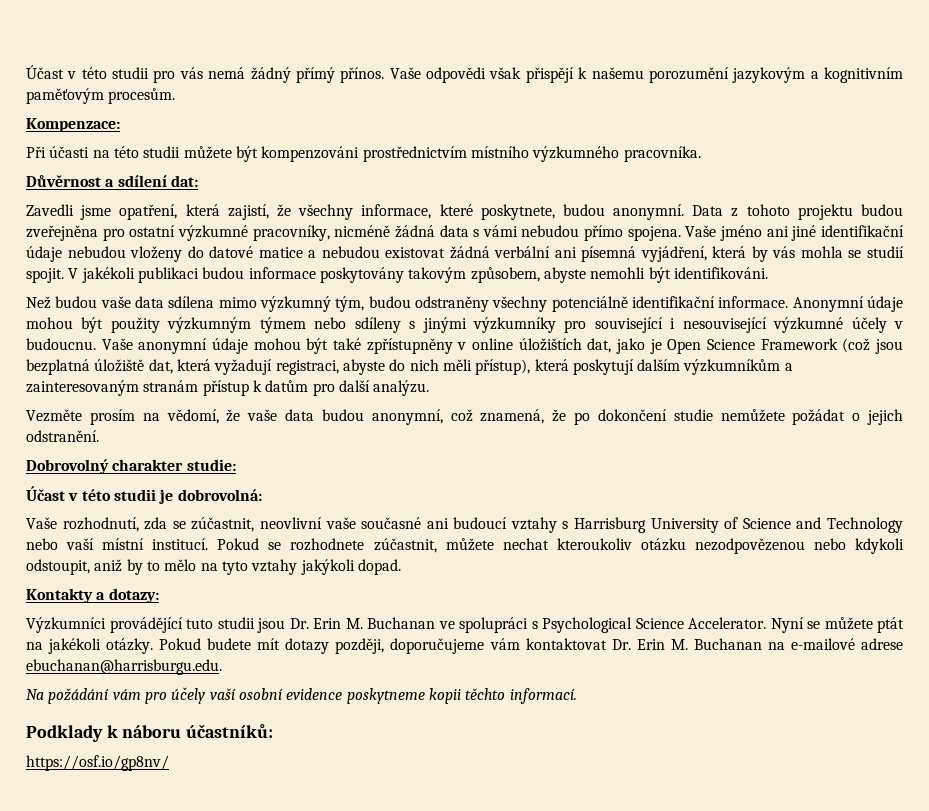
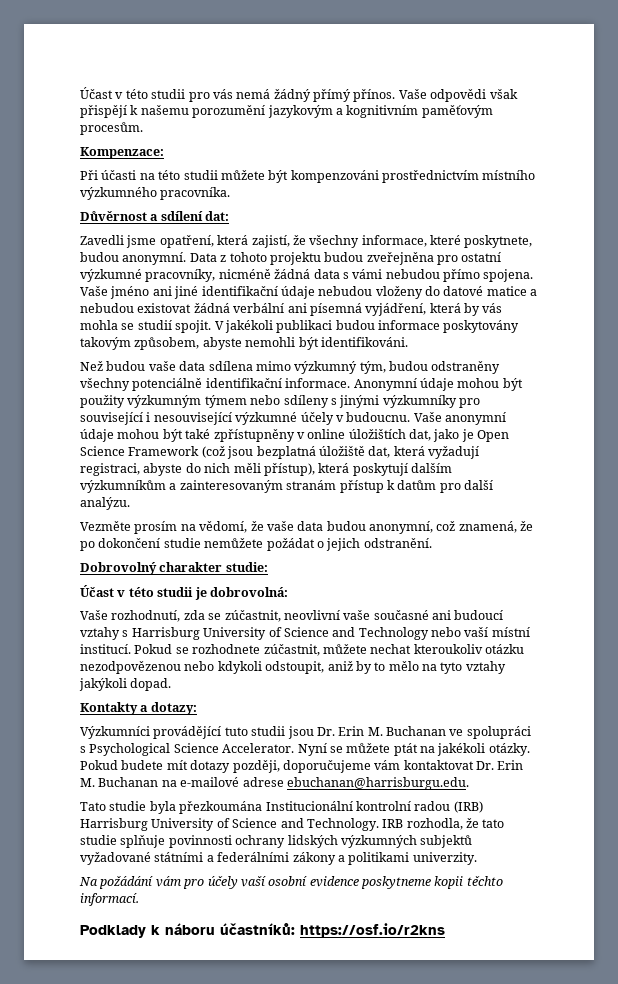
+ Tato studie byla přezkoumána Institucionální kontrolní radou (IRB) Harrisburg University of Science and Technology. IRB rozhodla, že tato studie splňuje povinnosti ochrany lidských výzkumných subjektů vyžadované státními a federálními zákony a politikami univerzity.
- Podklady k náboru účastníků:
- https://osf.io/gp8nv/
+ Podklady k náboru účastníků: https://osf.io/r2kns

